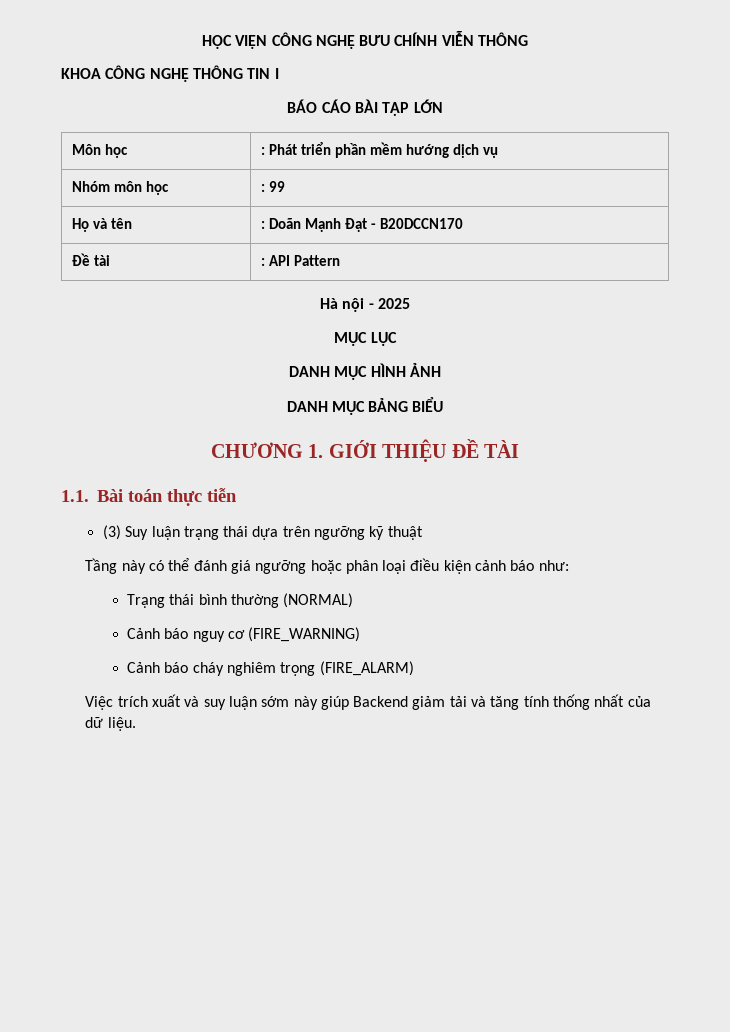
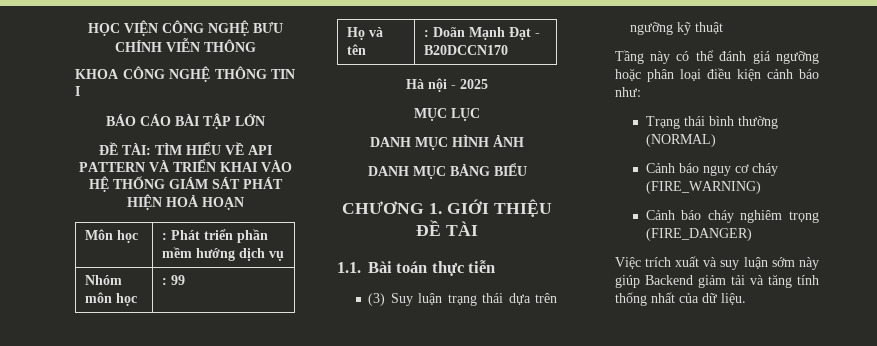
+ ĐỀ TÀI: TÌM HIỂU VỀ API PATTERN VÀ TRIỂN KHAI VÀO HỆ THỐNG GIÁM SÁT PHÁT HIỆN HOẢ HOẠN
- Đề tài | : API Pattern
- Cảnh báo nguy cơ (FIRE_WARNING)
+ Cảnh báo nguy cơ cháy (FIRE_WARNING)
- Cảnh báo cháy nghiêm trọng (FIRE_ALARM)
+ Cảnh báo cháy nghiêm trọng (FIRE_DANGER)

